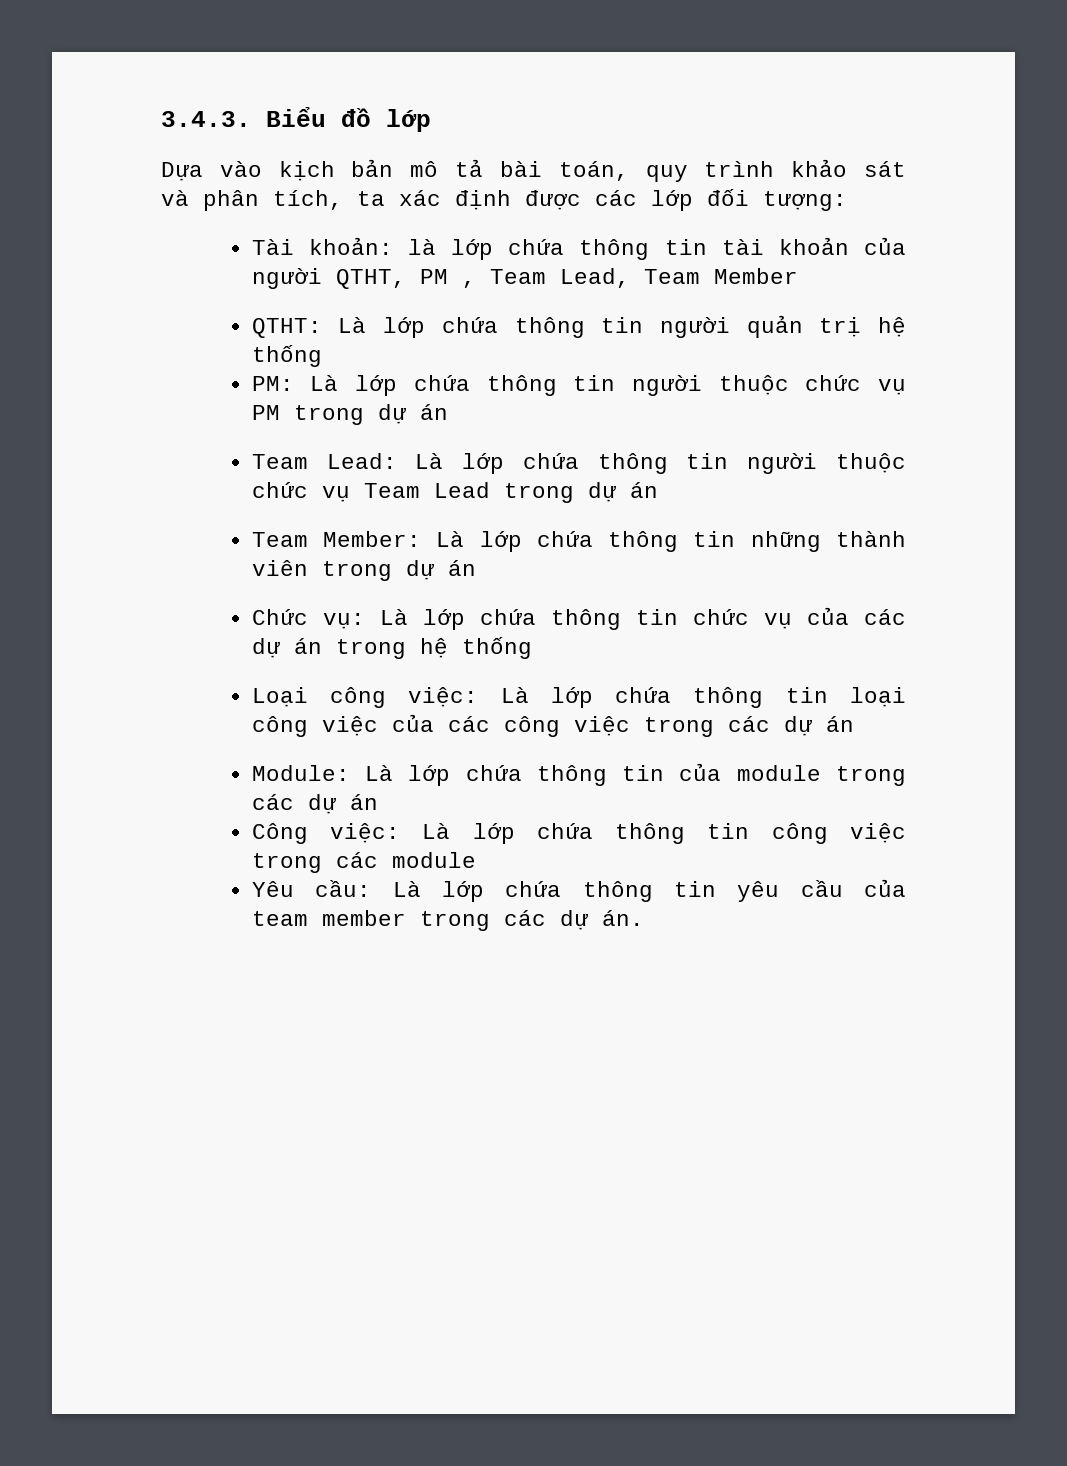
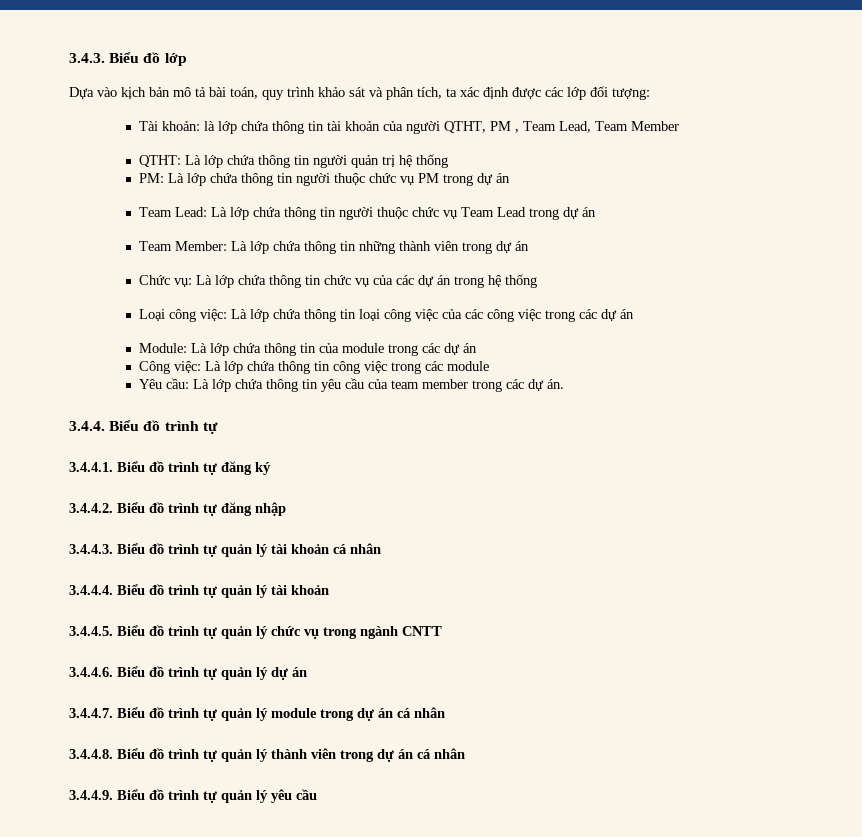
+ 3.4.4. Biểu đồ trình tự
+ 3.4.4.1. Biểu đồ trình tự đăng ký
+ 3.4.4.2. Biểu đồ trình tự đăng nhập
+ 3.4.4.3. Biểu đồ trình tự quản lý tài khoản cá nhân
+ 3.4.4.4. Biểu đồ trình tự quản lý tài khoản
+ 3.4.4.5. Biểu đồ trình tự quản lý chức vụ trong ngành CNTT
+ 3.4.4.6. Biểu đồ trình tự quản lý dự án
+ 3.4.4.7. Biểu đồ trình tự quản lý module trong dự án cá nhân
+ 3.4.4.8. Biểu đồ trình tự quản lý thành viên trong dự án cá nhân
+ 3.4.4.9. Biểu đồ trình tự quản lý yêu cầu

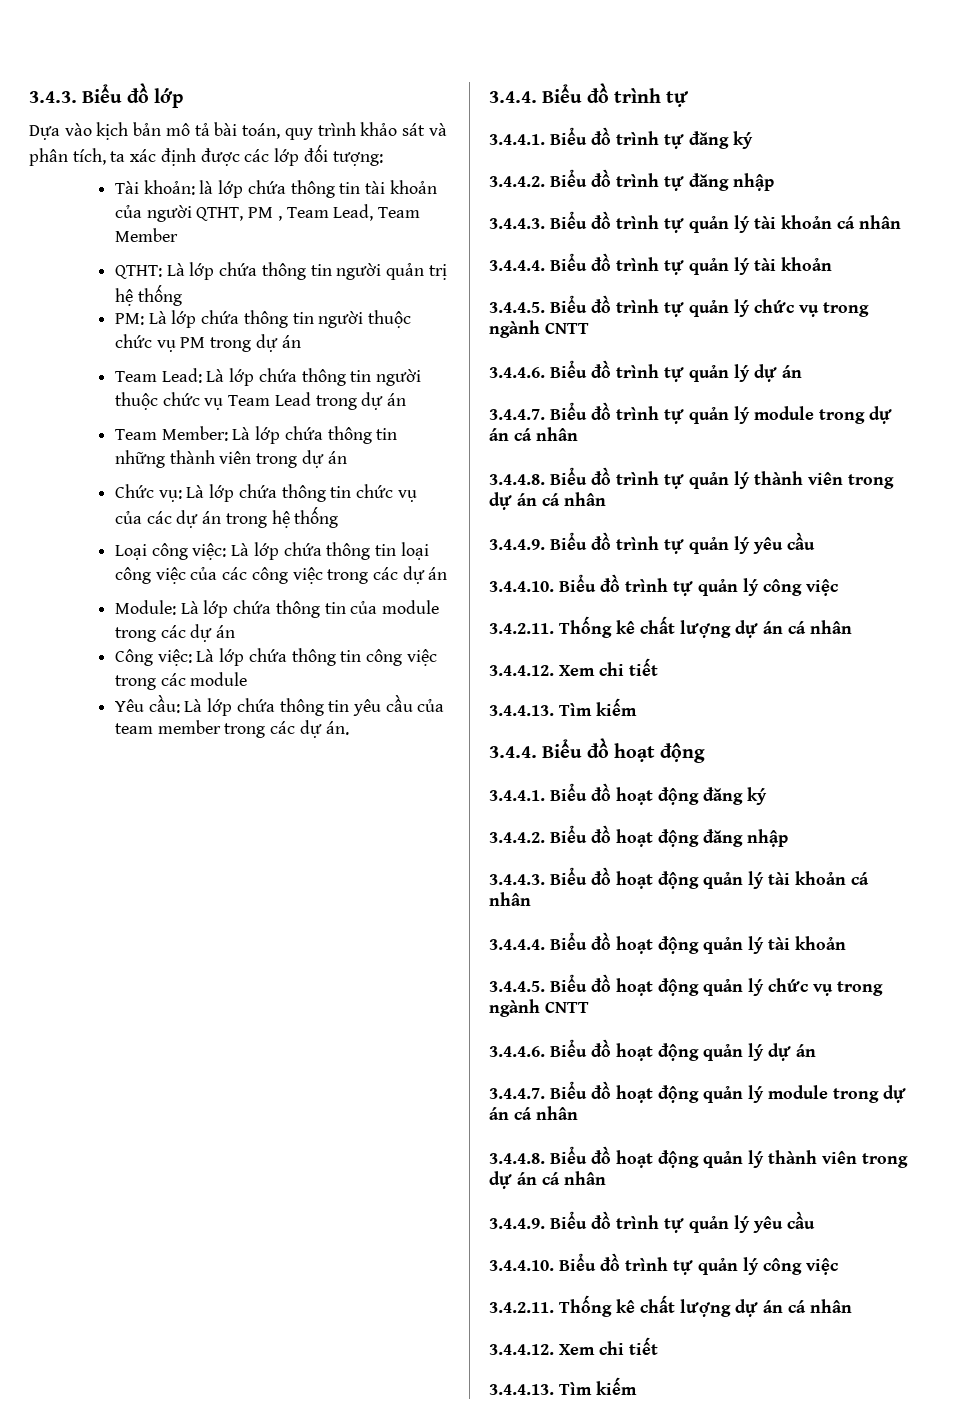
  3.4.4.8. Biểu đồ trình tự quản lý thành viên trong dự án cá nhân
  3.4.4.9. Biểu đồ trình tự quản lý yêu cầu
+ 3.4.4.10. Biểu đồ trình tự quản lý công việc
+ 3.4.2.11. Thống kê chất lượng dự án cá nhân
+ 3.4.4.12. Xem chi tiết
+ 3.4.4.13. Tìm kiếm
+ 3.4.4. Biểu đồ hoạt động
+ 3.4.4.1. Biểu đồ hoạt động đăng ký
+ 3.4.4.2. Biểu đồ hoạt động đăng nhập
+ 3.4.4.3. Biểu đồ hoạt động quản lý tài khoản cá nhân
+ 3.4.4.4. Biểu đồ hoạt động quản lý tài khoản
+ 3.4.4.5. Biểu đồ hoạt động quản lý chức vụ trong ngành CNTT
+ 3.4.4.6. Biểu đồ hoạt động quản lý dự án
+ 3.4.4.7. Biểu đồ hoạt động quản lý module trong dự án cá nhân
+ 3.4.4.8. Biểu đồ hoạt động quản lý thành viên trong dự án cá nhân
+ 3.4.4.9. Biểu đồ trình tự quản lý yêu cầu
+ 3.4.4.10. Biểu đồ trình tự quản lý công việc
+ 3.4.2.11. Thống kê chất lượng dự án cá nhân
+ 3.4.4.12. Xem chi tiết
+ 3.4.4.13. Tìm kiếm

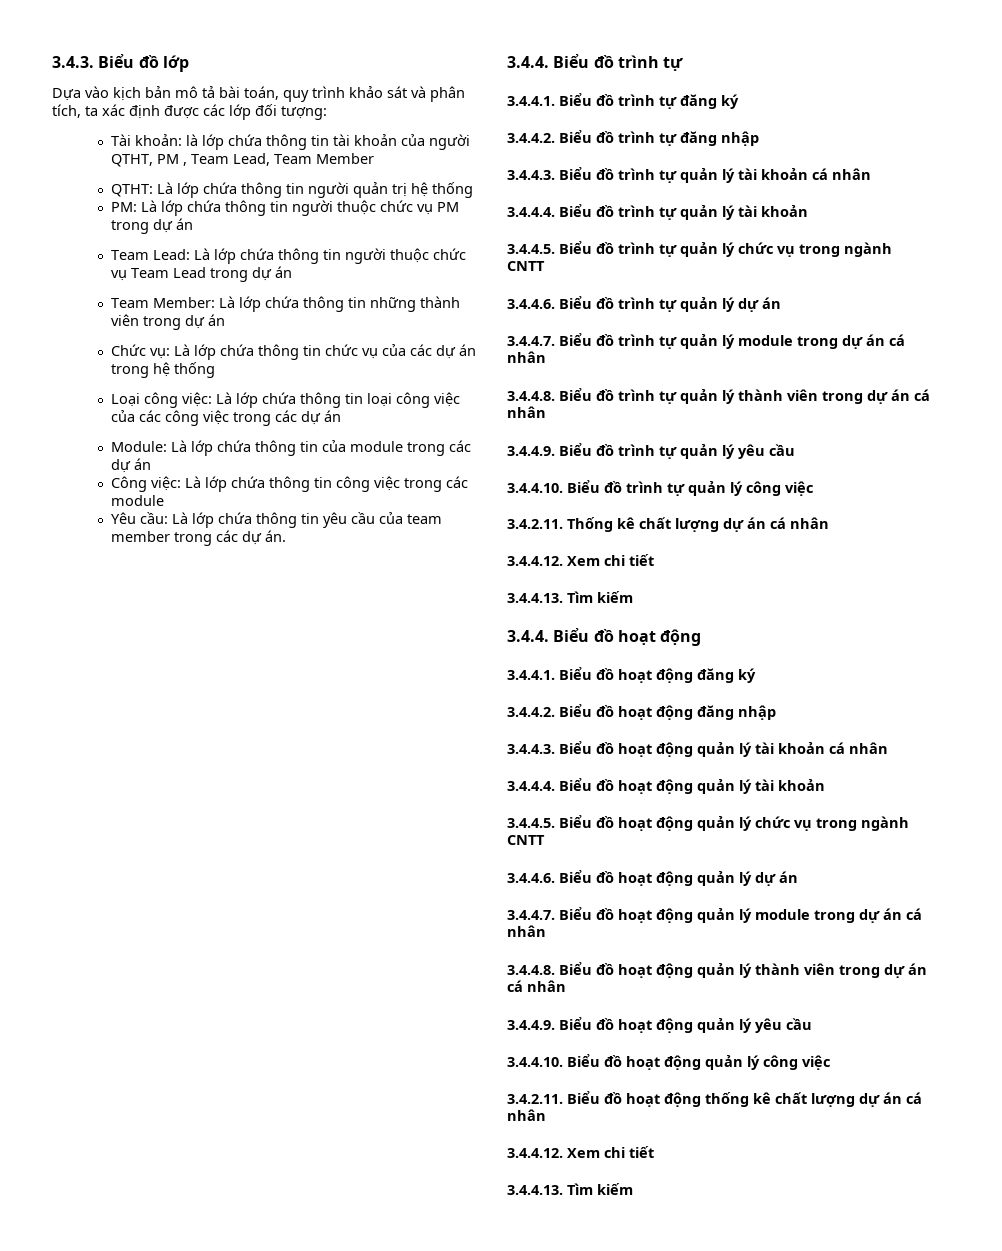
  3.4.4.8. Biểu đồ hoạt động quản lý thành viên trong dự án cá nhân
- 3.4.4.9. Biểu đồ trình tự quản lý yêu cầu
- 3.4.4.10. Biểu đồ trình tự quản lý công việc
- 3.4.2.11. Thống kê chất lượng dự án cá nhân
+ 3.4.4.9. Biểu đồ hoạt động quản lý yêu cầu
+ 3.4.4.10. Biểu đồ hoạt động quản lý công việc
+ 3.4.2.11. Biểu đồ hoạt động thống kê chất lượng dự án cá nhân

